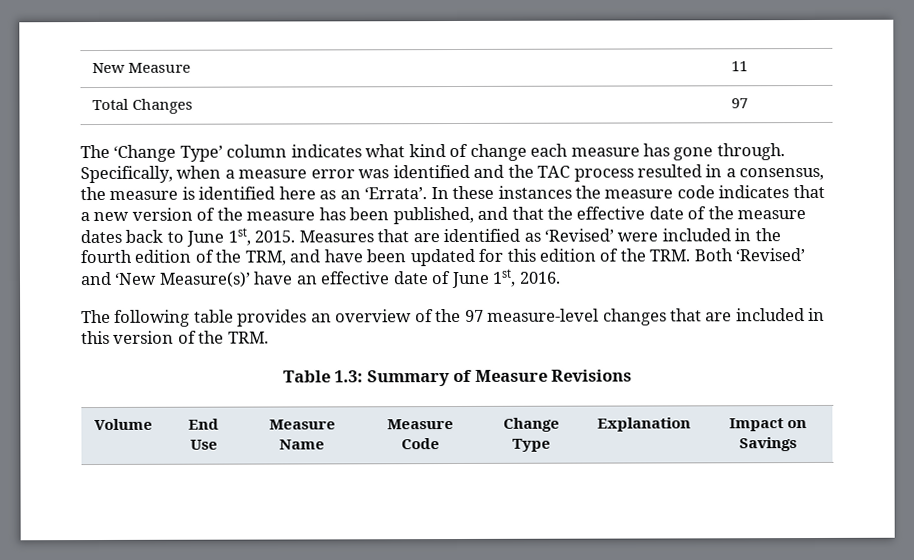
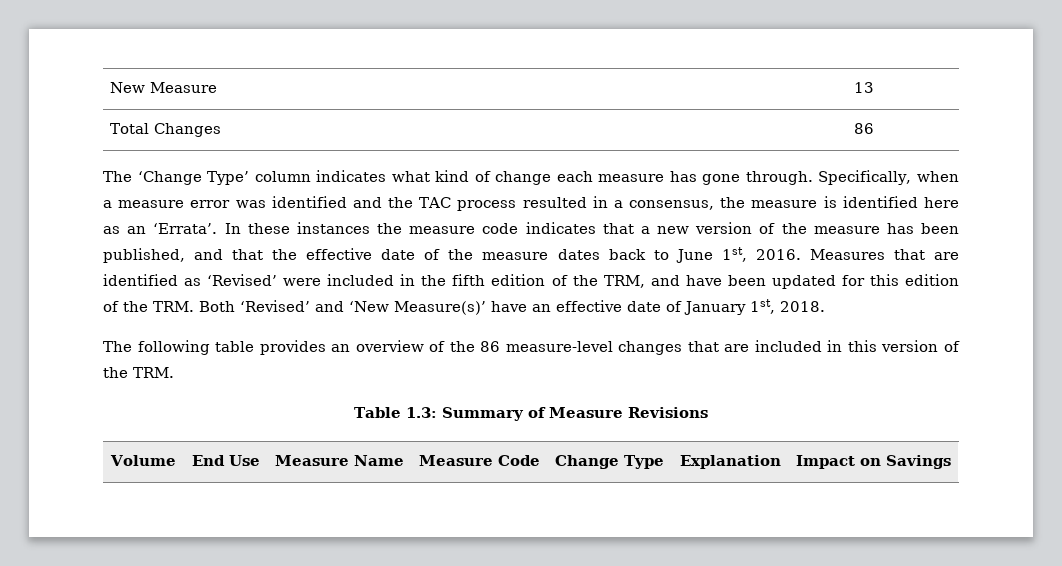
- New Measure | 11
+ New Measure | 13
- Total Changes | 97
+ Total Changes | 86
- In these instances the measure code indicates that a new version of the measure has been published, and that the effective date of the measure dates back to June 1st, 2015.
+ In these instances the measure code indicates that a new version of the measure has been published, and that the effective date of the measure dates back to June 1st, 2016.
- Measures that are identified as ‘Revised’ were included in the fourth edition of the TRM, and have been updated for this edition of the TRM. Both ‘Revised’ and ‘New Measure(s)’ have an effective date of June 1st, 2016.
+ Measures that are identified as ‘Revised’ were included in the fifth edition of the TRM, and have been updated for this edition of the TRM. Both ‘Revised’ and ‘New Measure(s)’ have an effective date of January 1st, 2018.
- The following table provides an overview of the 97 measure-level changes that are included in this version of the TRM.
+ The following table provides an overview of the 86 measure-level changes that are included in this version of the TRM.

